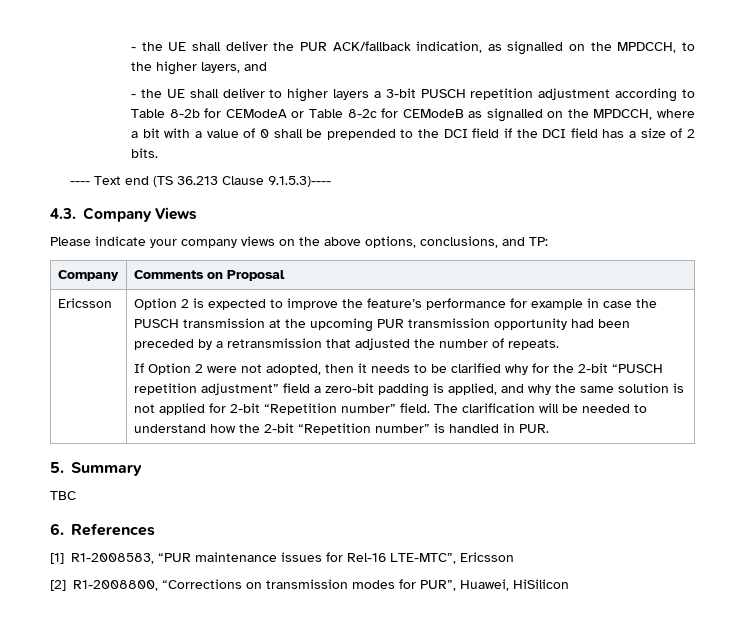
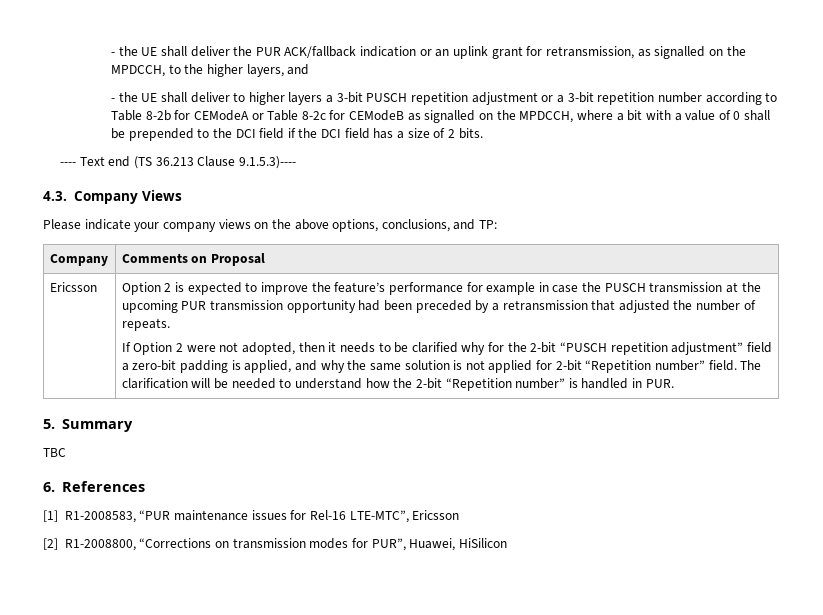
- - the UE shall deliver the PUR ACK/fallback indication, as signalled on the MPDCCH, to the higher layers, and
+ - the UE shall deliver the PUR ACK/fallback indication or an uplink grant for retransmission, as signalled on the MPDCCH, to the higher layers, and
- - the UE shall deliver to higher layers a 3-bit PUSCH repetition adjustment according to Table 8-2b for CEModeA or Table 8-2c for CEModeB as signalled on the MPDCCH, where a bit with a value of 0 shall be prepended to the DCI field if the DCI field has a size of 2 bits.
+ - the UE shall deliver to higher layers a 3-bit PUSCH repetition adjustment or a 3-bit repetition number according to Table 8-2b for CEModeA or Table 8-2c for CEModeB as signalled on the MPDCCH, where a bit with a value of 0 shall be prepended to the DCI field if the DCI field has a size of 2 bits.

